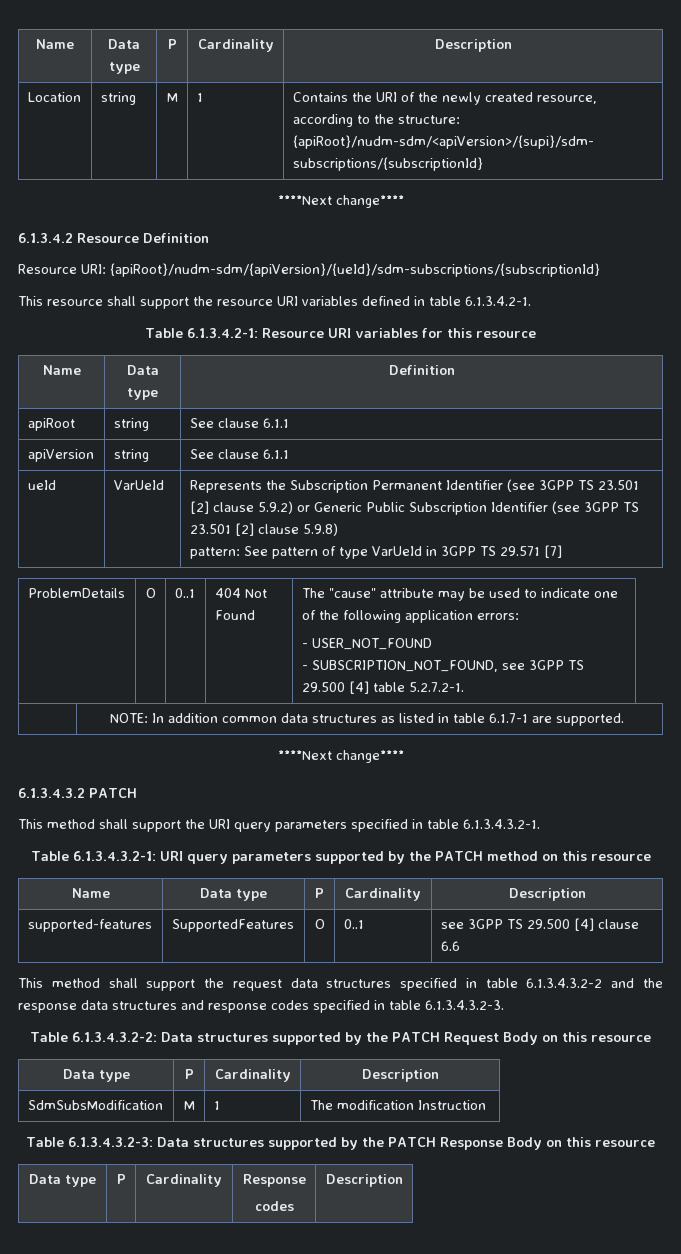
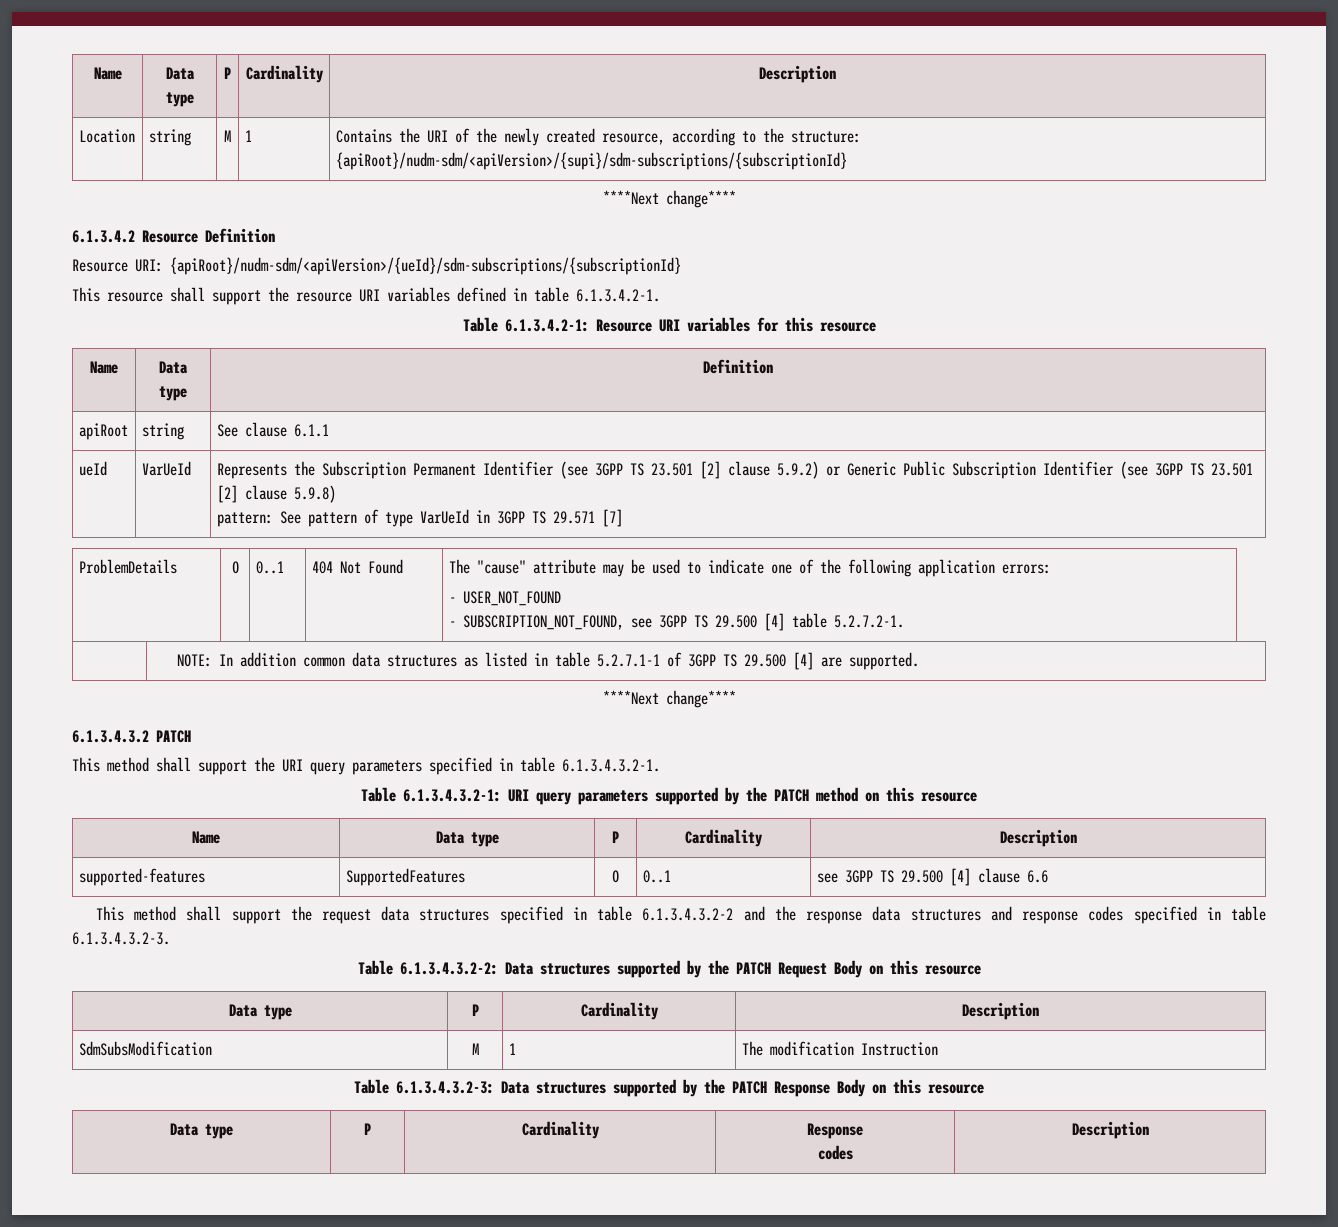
- Resource URI: {apiRoot}/nudm-sdm/{apiVersion}/{ueId}/sdm-subscriptions/{subscriptionId}
+ Resource URI: {apiRoot}/nudm-sdm/<apiVersion>/{ueId}/sdm-subscriptions/{subscriptionId}
- apiVersion | string | See clause 6.1.1
- | NOTE: In addition common data structures as listed in table 6.1.7-1 are supported.
+ | NOTE: In addition common data structures as listed in table 5.2.7.1-1 of 3GPP TS 29.500 [4] are supported.

